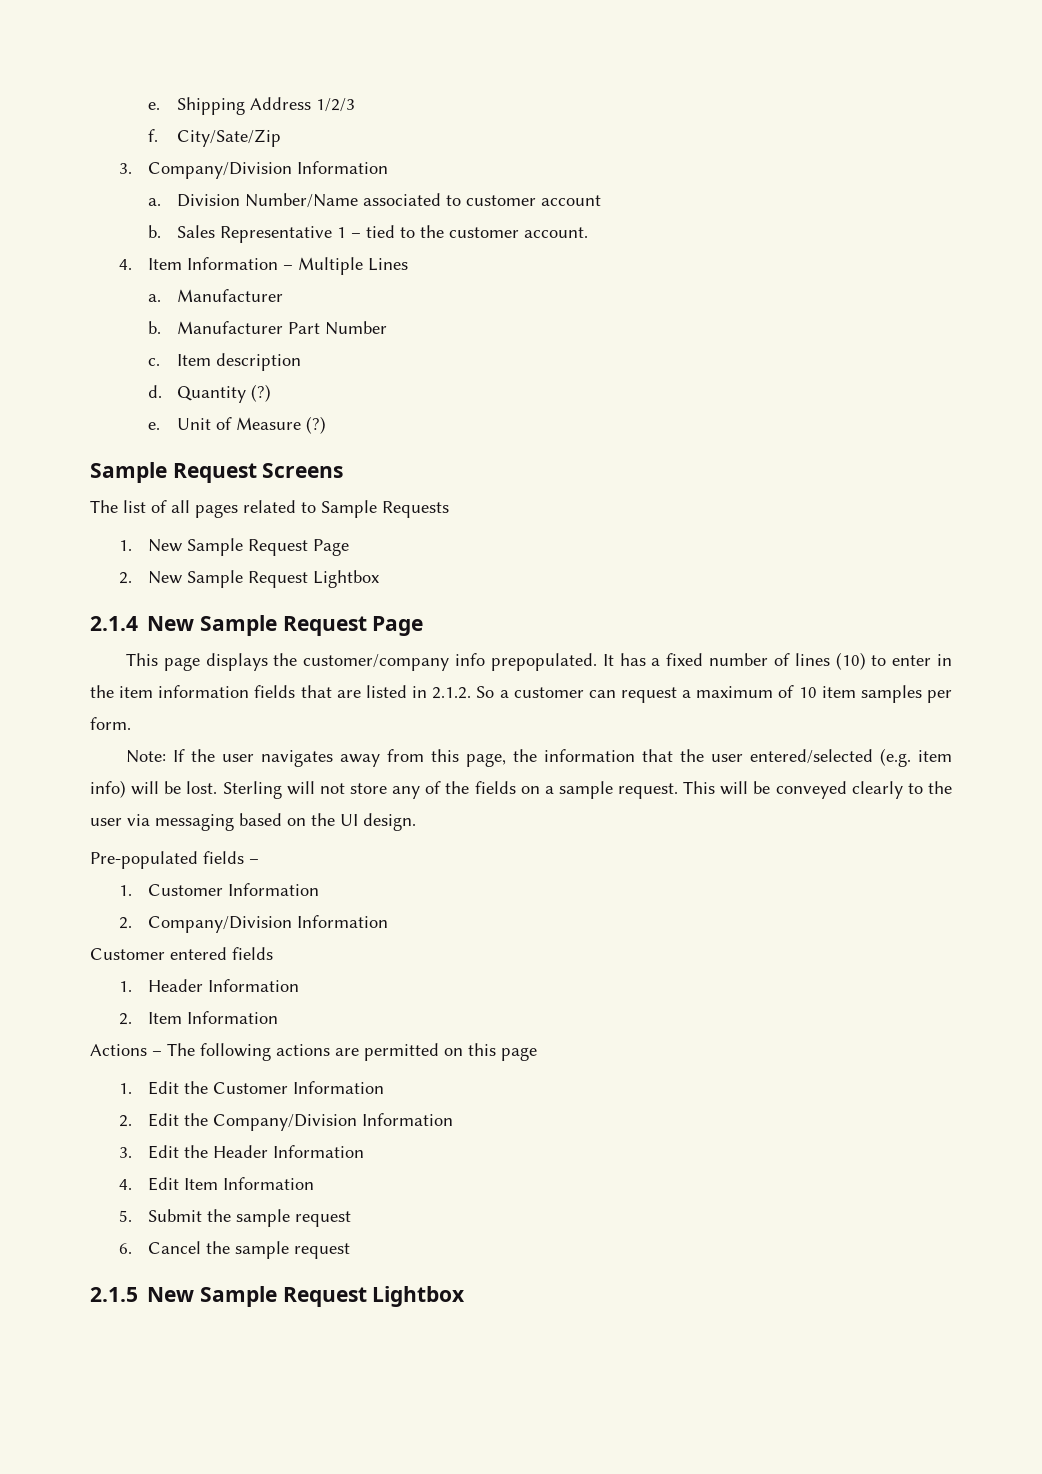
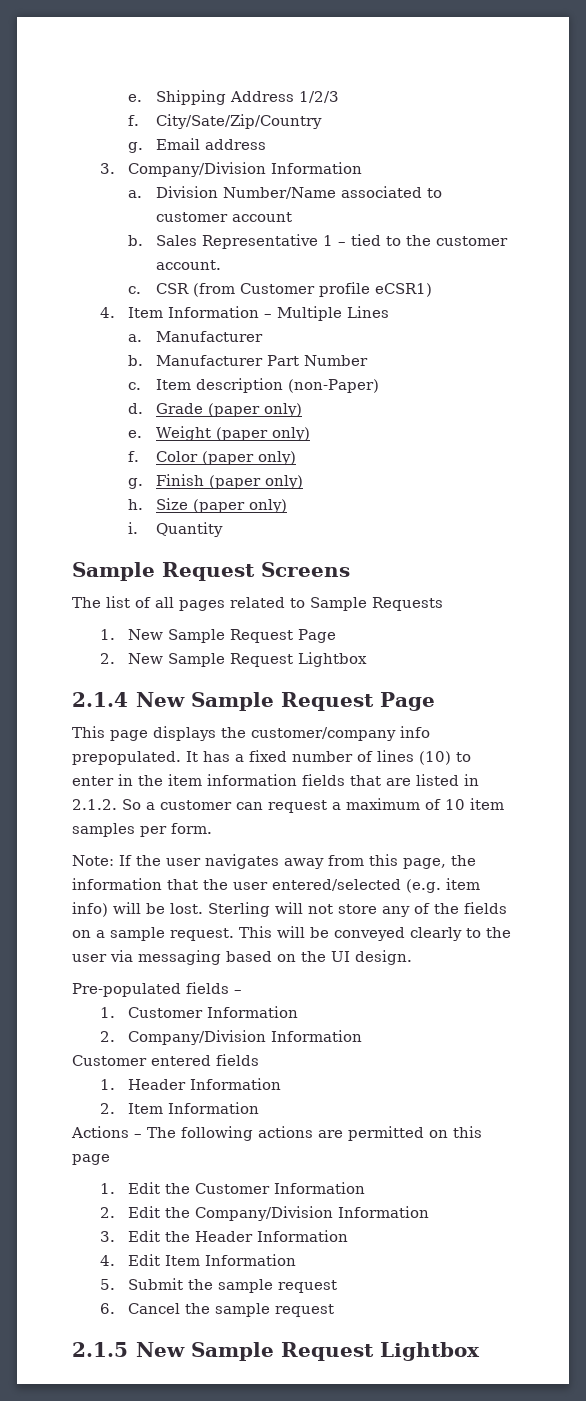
- City/Sate/Zip
+ City/Sate/Zip/Country
+ g. Email address
+ c. CSR (from Customer profile eCSR1)
- Item description
- d. Quantity (?)
- e. Unit of Measure (?)
+ Item description (non-Paper)
+ d. Grade (paper only)
+ e. Weight (paper only)
+ f. Color (paper only)
+ g. Finish (paper only)
+ h. Size (paper only)
+ i. Quantity

